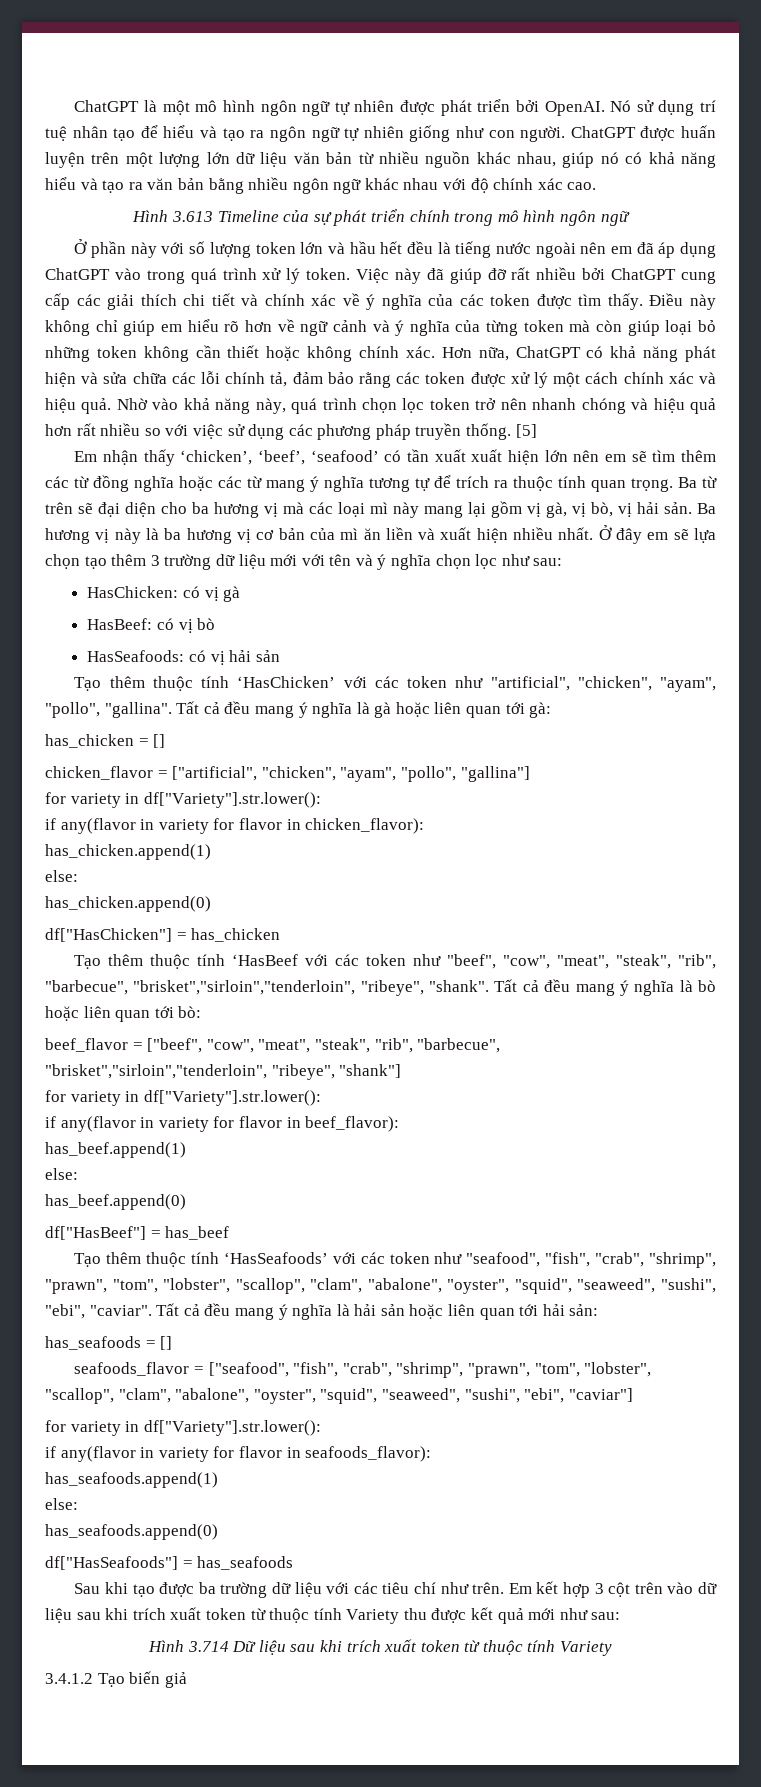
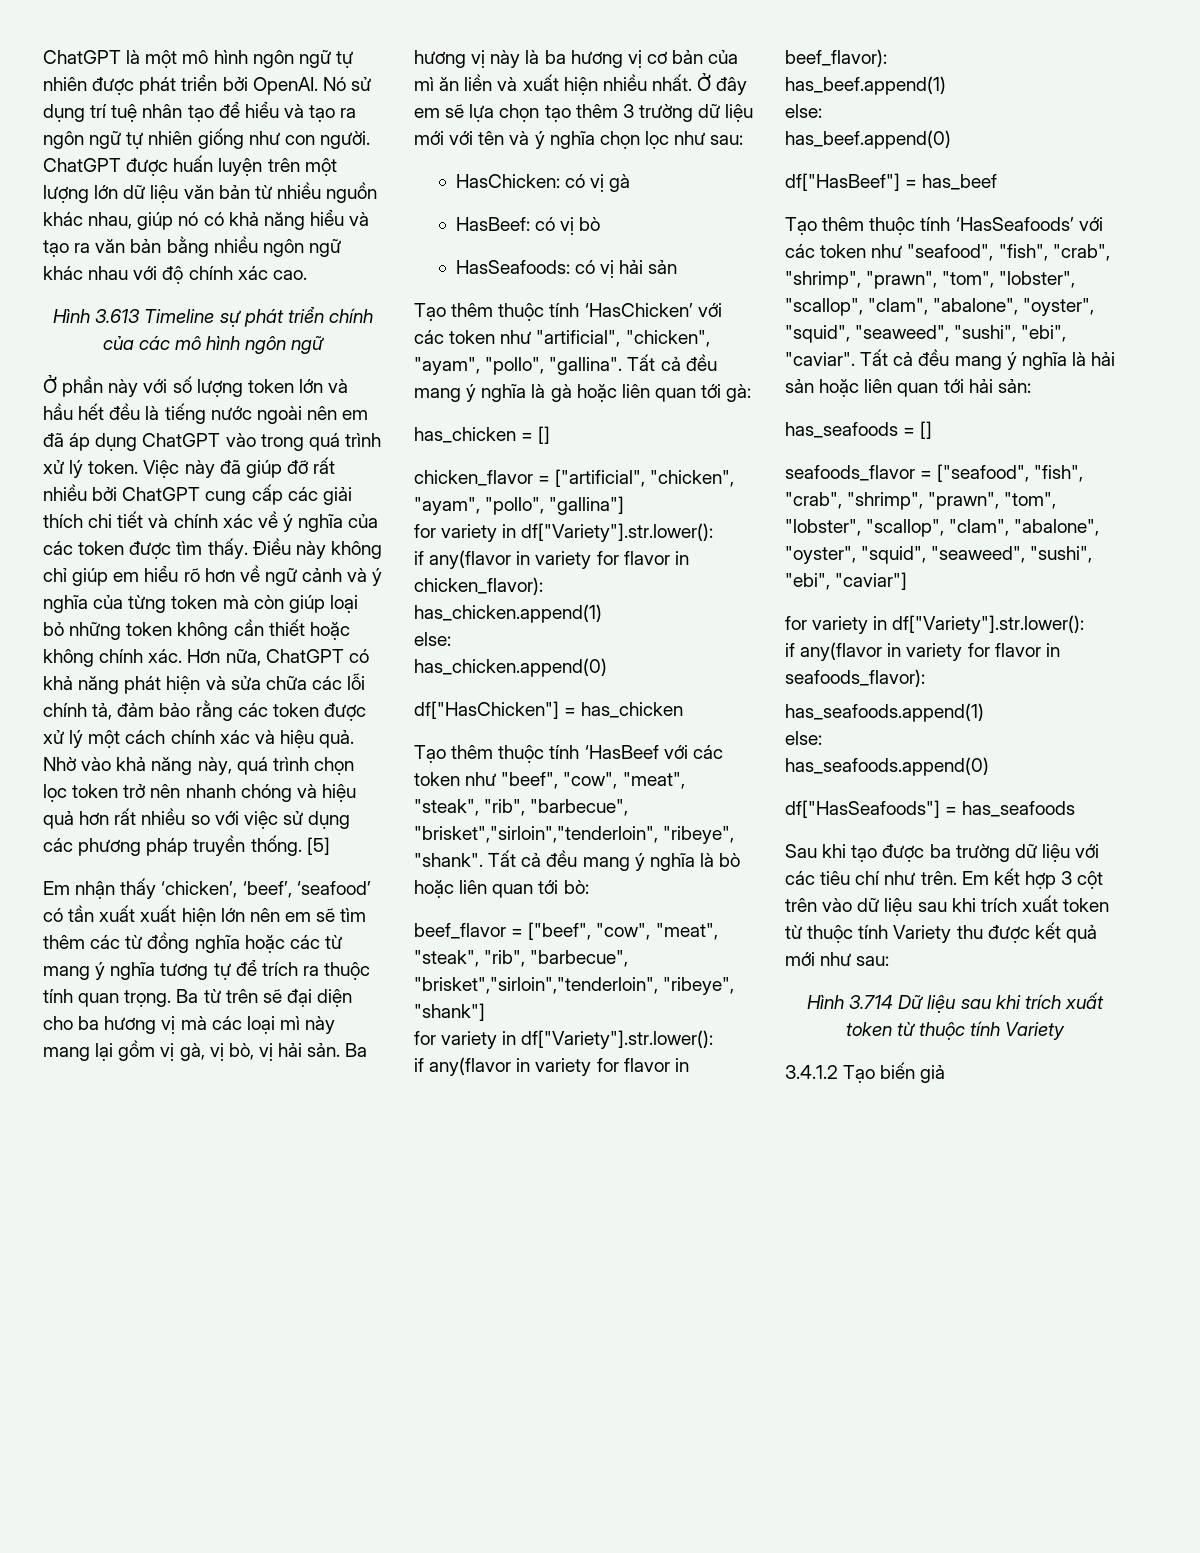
- Hình 3.613 Timeline của sự phát triển chính trong mô hình ngôn ngữ
+ Hình 3.613 Timeline sự phát triển chính của các mô hình ngôn ngữ

